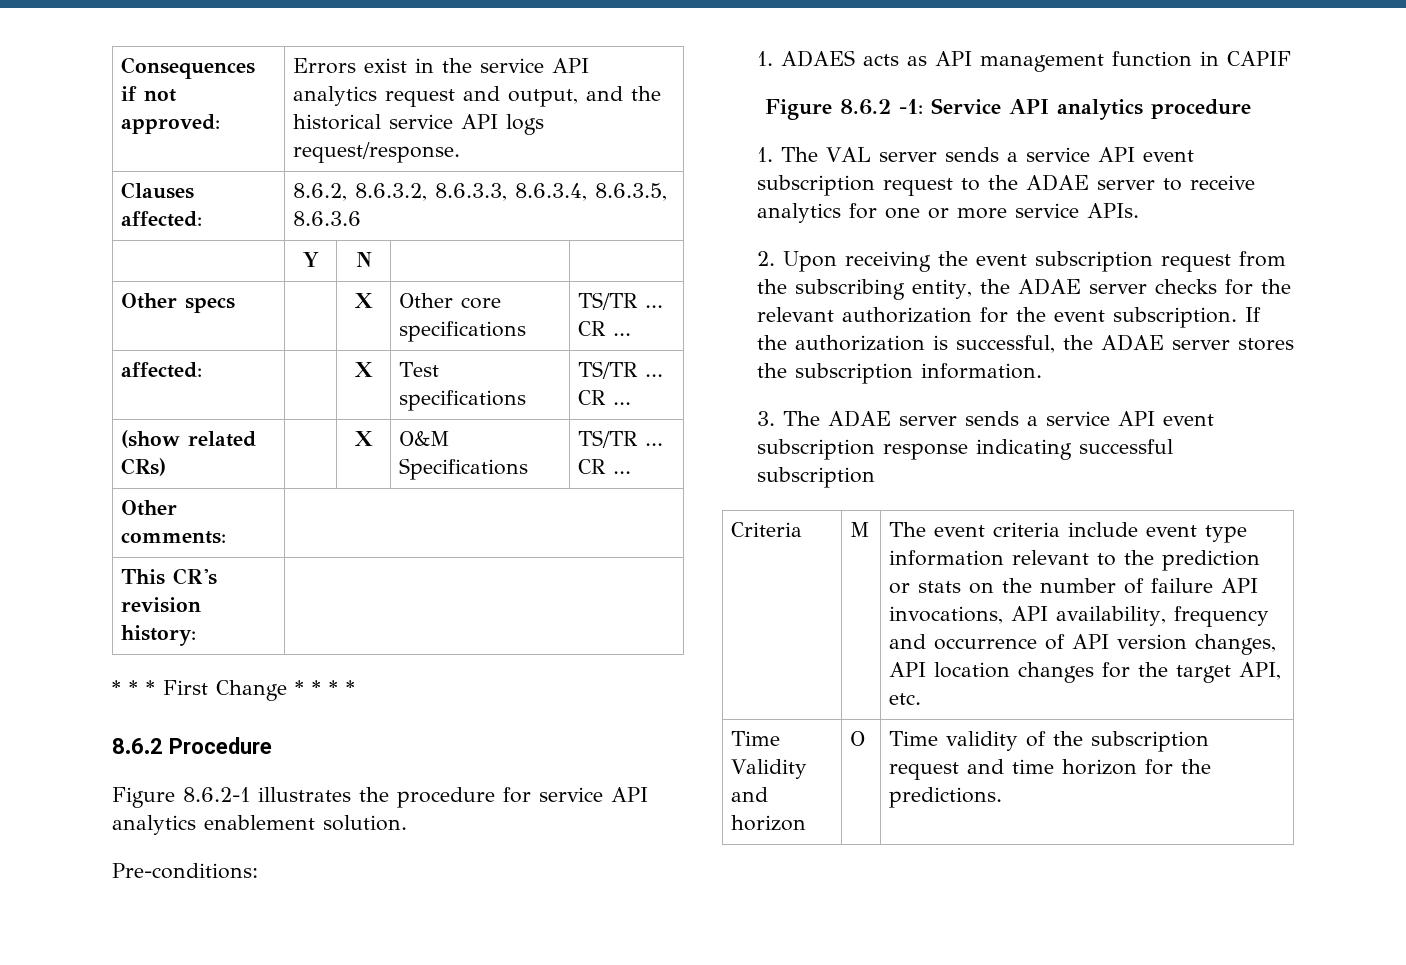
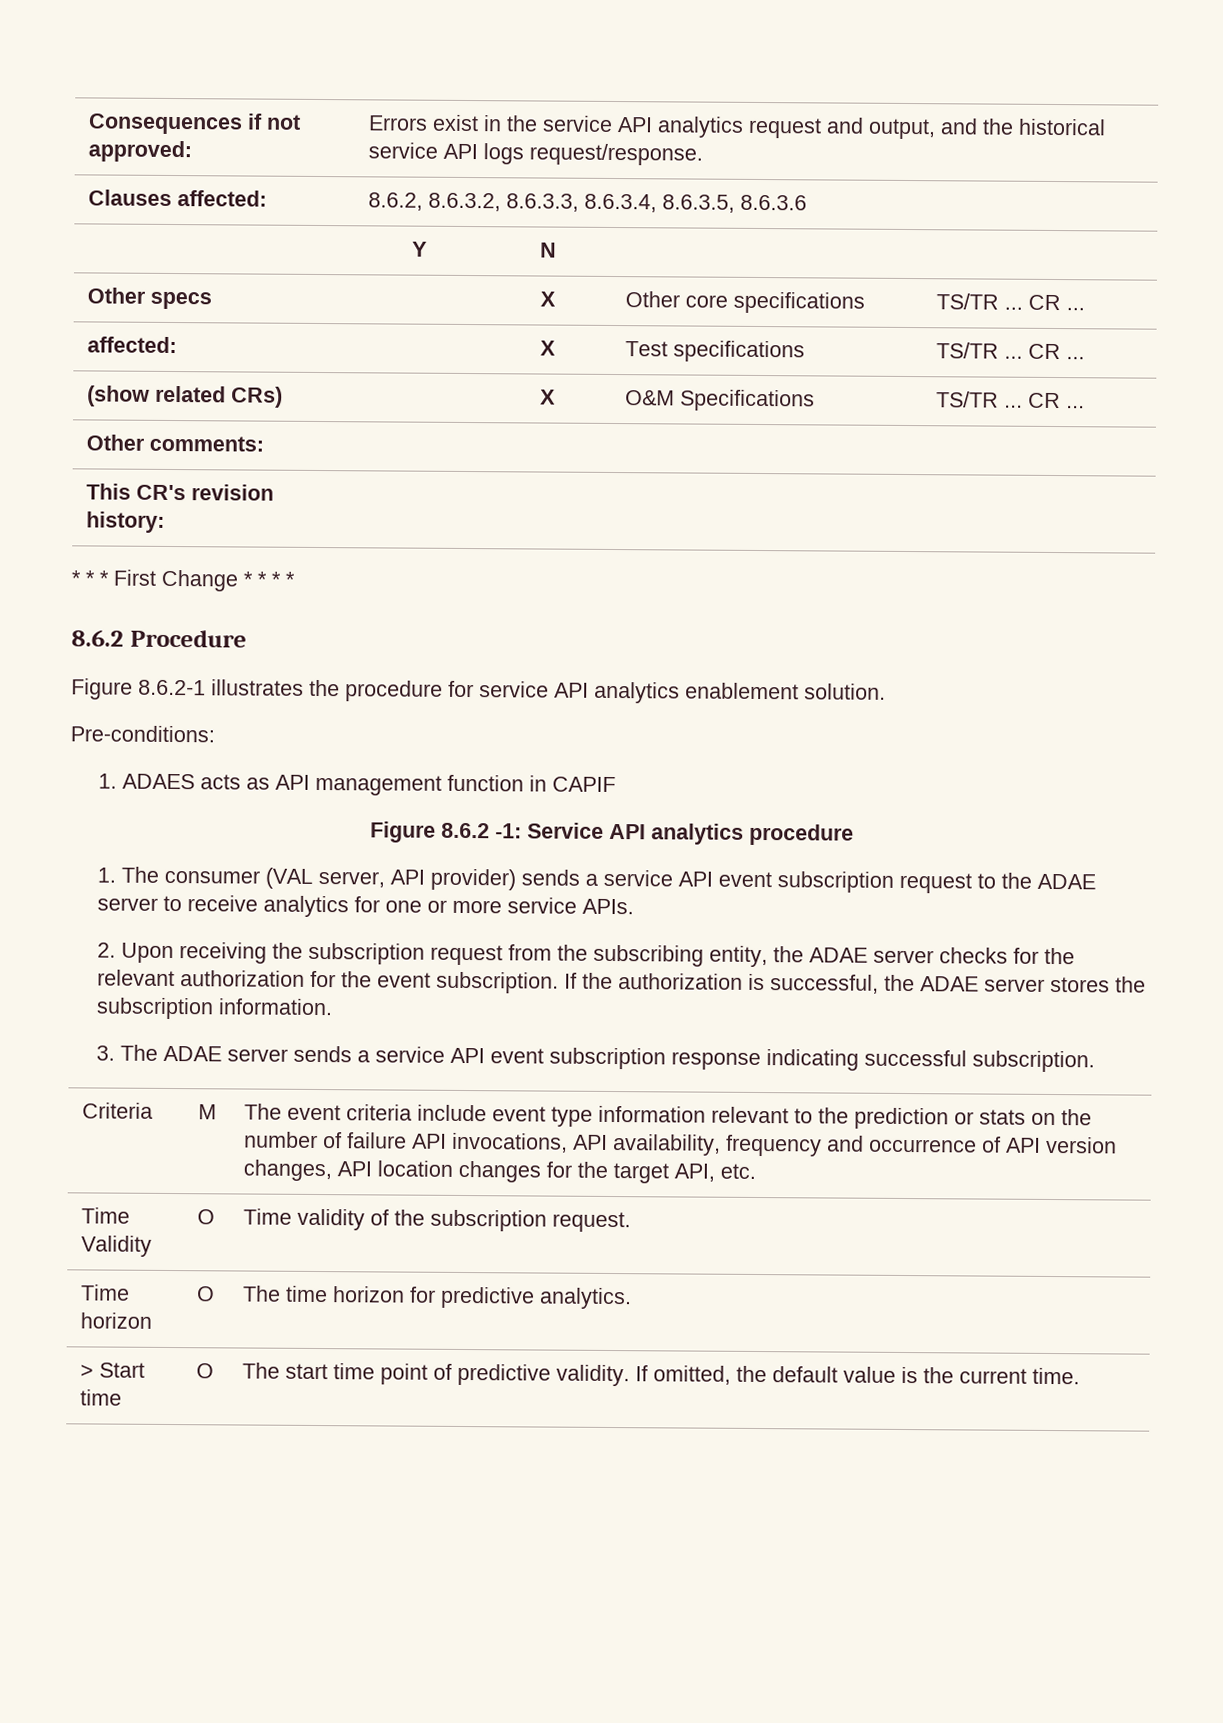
- 1. The VAL server sends a service API event subscription request to the ADAE server to receive analytics for one or more service APIs.
+ 1. The consumer (VAL server, API provider) sends a service API event subscription request to the ADAE server to receive analytics for one or more service APIs.
- 2. Upon receiving the event subscription request from the subscribing entity, the ADAE server checks for the relevant authorization for the event subscription.
+ 2. Upon receiving the subscription request from the subscribing entity, the ADAE server checks for the relevant authorization for the event subscription.
- 3. The ADAE server sends a service API event subscription response indicating successful subscription
+ 3. The ADAE server sends a service API event subscription response indicating successful subscription.
- Time Validity and horizon | O | Time validity of the subscription request and time horizon for the predictions.
+ Time Validity | O | Time validity of the subscription request.
+ Time horizon | O | The time horizon for predictive analytics.
+ > Start time | O | The start time point of predictive validity. If omitted, the default value is the current time.

